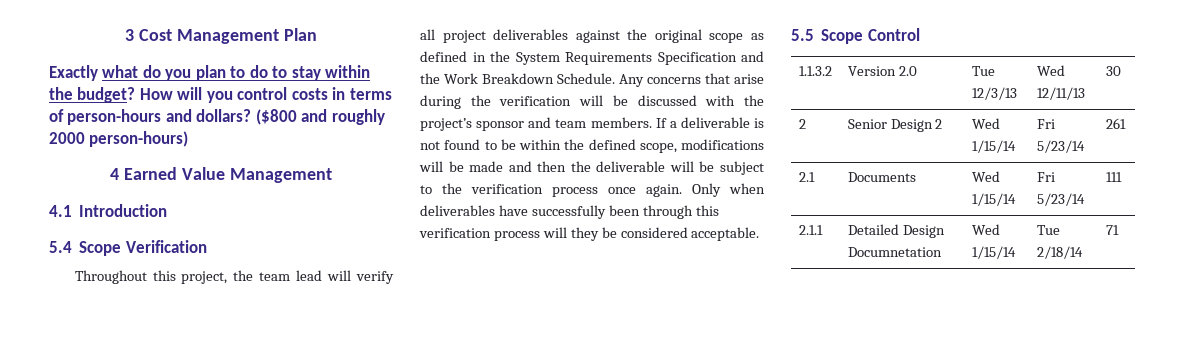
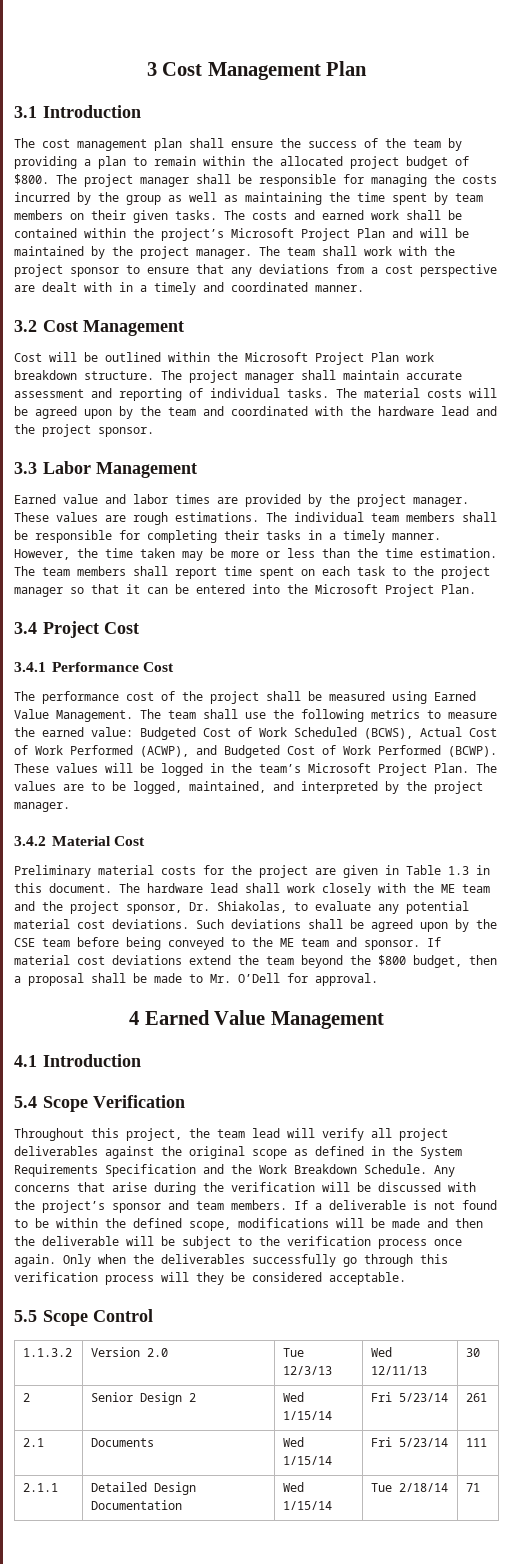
- Exactly what do you plan to do to stay within the budget? How will you control costs in terms of person-hours and dollars? ($800 and roughly 2000 person-hours)
+ 3.1 Introduction
+ The cost management plan shall ensure the success of the team by providing a plan to remain within the allocated project budget of $800. The project manager shall be responsible for managing the costs incurred by the group as well as maintaining the time spent by team members on their given tasks. The costs and earned work shall be contained within the project’s Microsoft Project Plan and will be maintained by the project manager. The team shall work with the project sponsor to ensure that any deviations from a cost perspective are dealt with in a timely and coordinated manner.
+ 3.2 Cost Management
+ Cost will be outlined within the Microsoft Project Plan work breakdown structure. The project manager shall maintain accurate assessment and reporting of individual tasks. The material costs will be agreed upon by the team and coordinated with the hardware lead and the project sponsor.
+ 3.3 Labor Management
+ Earned value and labor times are provided by the project manager. These values are rough estimations. The individual team members shall be responsible for completing their tasks in a timely manner. However, the time taken may be more or less than the time estimation. The team members shall report time spent on each task to the project manager so that it can be entered into the Microsoft Project Plan.
+ 3.4 Project Cost
+ 3.4.1 Performance Cost
+ The performance cost of the project shall be measured using Earned Value Management. The team shall use the following metrics to measure the earned value: Budgeted Cost of Work Scheduled (BCWS), Actual Cost of Work Performed (ACWP), and Budgeted Cost of Work Performed (BCWP). These values will be logged in the team’s Microsoft Project Plan. The values are to be logged, maintained, and interpreted by the project manager.
+ 3.4.2 Material Cost
+ Preliminary material costs for the project are given in Table 1.3 in this document. The hardware lead shall work closely with the ME team and the project sponsor, Dr. Shiakolas, to evaluate any potential material cost deviations. Such deviations shall be agreed upon by the CSE team before being conveyed to the ME team and sponsor. If material cost deviations extend the team beyond the $800 budget, then a proposal shall be made to Mr. O’Dell for approval.
- Only when deliverables have successfully been through this verification process will they be considered acceptable.
+ Only when the deliverables successfully go through this verification process will they be considered acceptable.
- 2.1.1 | Detailed Design Documnetation | Wed 1/15/14 | Tue 2/18/14 | 71
+ 2.1.1 | Detailed Design Documentation | Wed 1/15/14 | Tue 2/18/14 | 71

